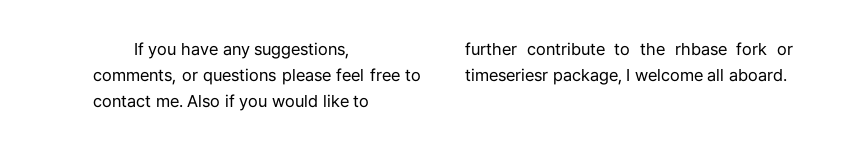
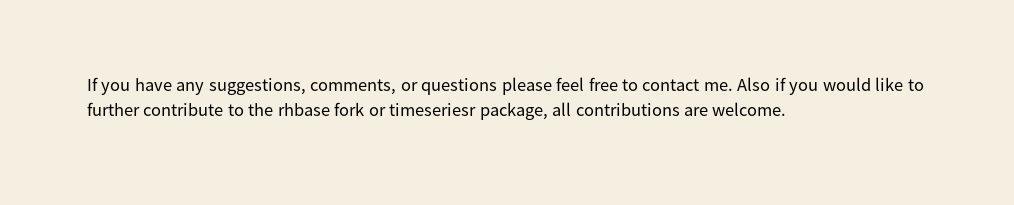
- Also if you would like to further contribute to the rhbase fork or timeseriesr package, I welcome all aboard.
+ Also if you would like to further contribute to the rhbase fork or timeseriesr package, all contributions are welcome.

